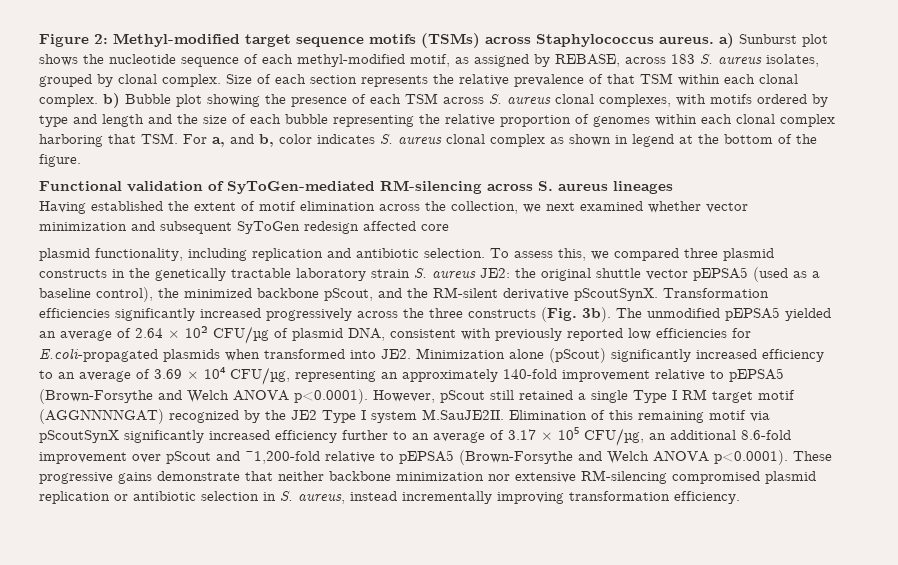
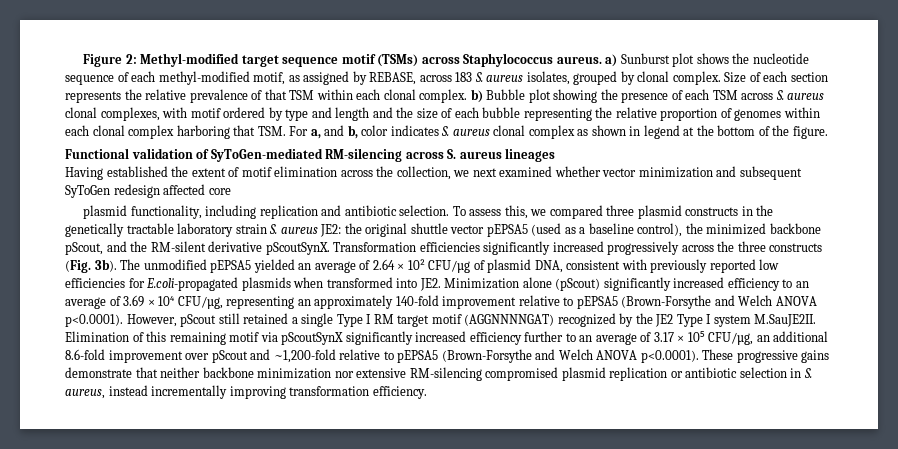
- Figure 2: Methyl-modified target sequence motifs (TSMs) across Staphylococcus aureus. a) Sunburst plot shows the nucleotide sequence of each methyl-modified motif, as assigned by REBASE, across 183 S. aureus isolates, grouped by clonal complex.
+ Figure 2: Methyl-modified target sequence motif (TSMs) across Staphylococcus aureus. a) Sunburst plot shows the nucleotide sequence of each methyl-modified motif, as assigned by REBASE, across 183 S. aureus isolates, grouped by clonal complex.
- Size of each section represents the relative prevalence of that TSM within each clonal complex. b) Bubble plot showing the presence of each TSM across S. aureus clonal complexes, with motifs ordered by type and length and the size of each bubble representing the relative proportion of genomes within each clonal complex harboring that TSM. For a, and b, color indicates S. aureus clonal complex as shown in legend at the bottom of the figure.
+ Size of each section represents the relative prevalence of that TSM within each clonal complex. b) Bubble plot showing the presence of each TSM across S. aureus clonal complexes, with motif ordered by type and length and the size of each bubble representing the relative proportion of genomes within each clonal complex harboring that TSM. For a, and b, color indicates S. aureus clonal complex as shown in legend at the bottom of the figure.

